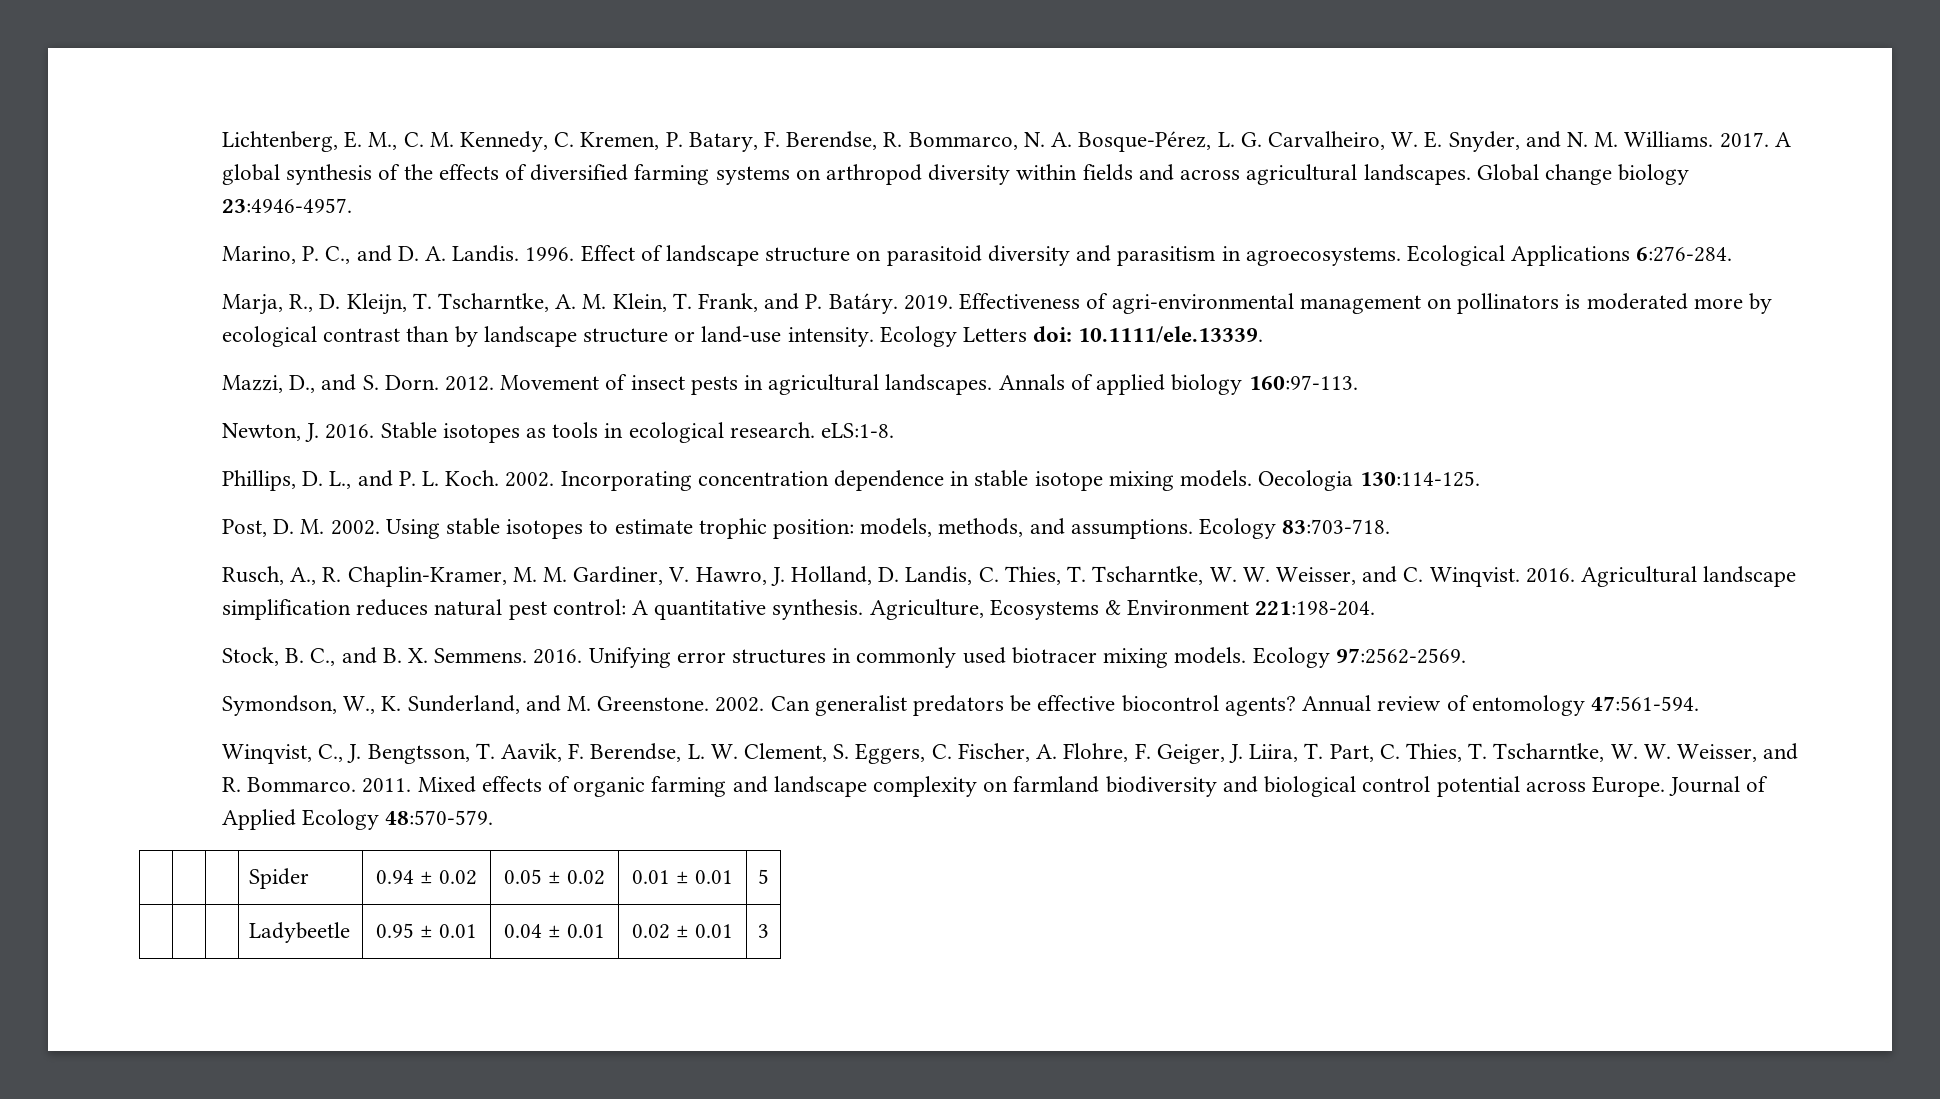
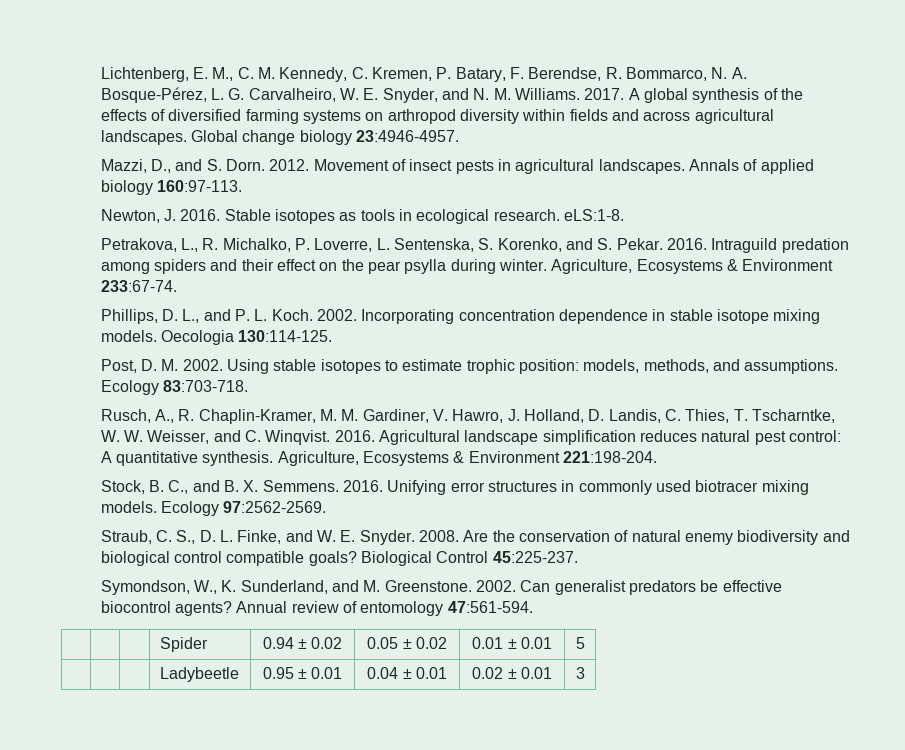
- Marino, P. C., and D. A. Landis. 1996. Effect of landscape structure on parasitoid diversity and parasitism in agroecosystems. Ecological Applications 6:276-284.
- Marja, R., D. Kleijn, T. Tscharntke, A. M. Klein, T. Frank, and P. Batáry. 2019. Effectiveness of agri‐environmental management on pollinators is moderated more by ecological contrast than by landscape structure or land‐use intensity. Ecology Letters doi: 10.1111/ele.13339.
+ Petrakova, L., R. Michalko, P. Loverre, L. Sentenska, S. Korenko, and S. Pekar. 2016. Intraguild predation among spiders and their effect on the pear psylla during winter. Agriculture, Ecosystems & Environment 233:67-74.
+ Straub, C. S., D. L. Finke, and W. E. Snyder. 2008. Are the conservation of natural enemy biodiversity and biological control compatible goals? Biological Control 45:225-237.
- Winqvist, C., J. Bengtsson, T. Aavik, F. Berendse, L. W. Clement, S. Eggers, C. Fischer, A. Flohre, F. Geiger, J. Liira, T. Part, C. Thies, T. Tscharntke, W. W. Weisser, and R. Bommarco. 2011. Mixed effects of organic farming and landscape complexity on farmland biodiversity and biological control potential across Europe. Journal of Applied Ecology 48:570-579.

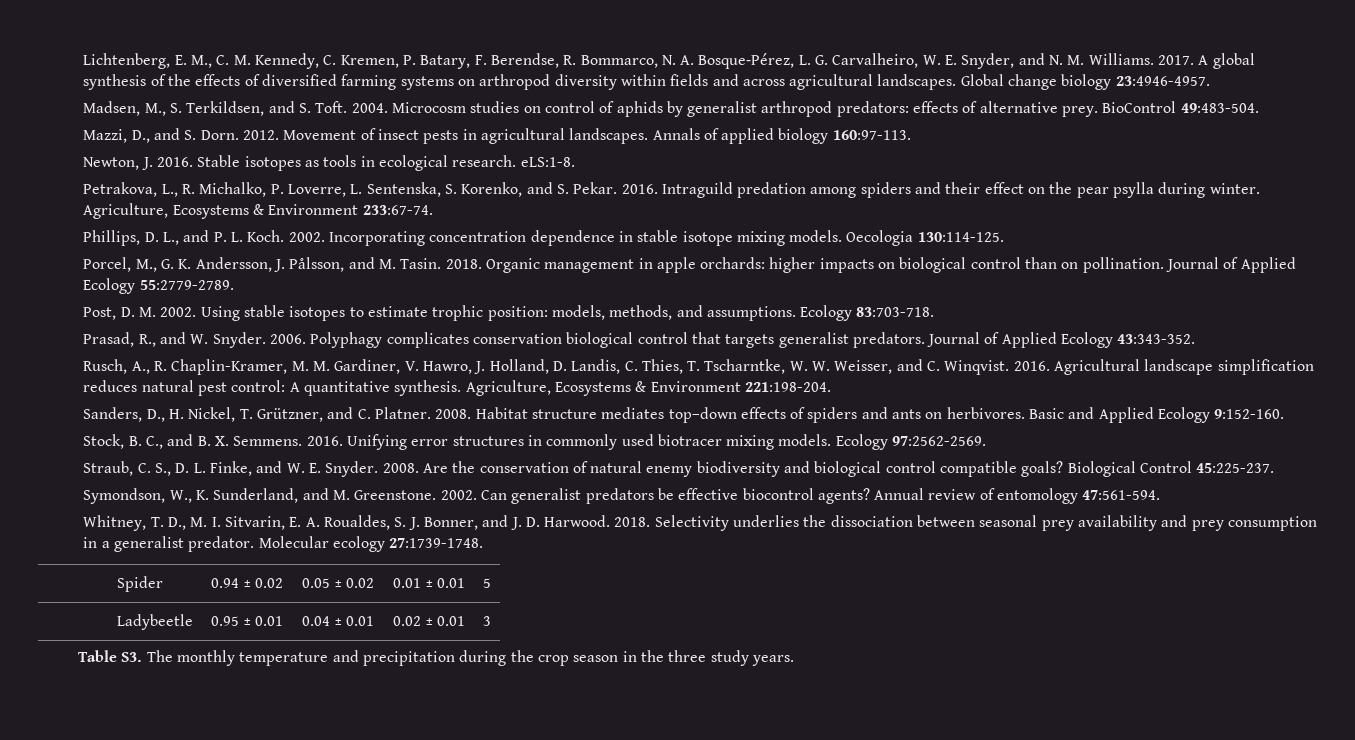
+ Madsen, M., S. Terkildsen, and S. Toft. 2004. Microcosm studies on control of aphids by generalist arthropod predators: effects of alternative prey. BioControl 49:483-504.
+ Porcel, M., G. K. Andersson, J. Pålsson, and M. Tasin. 2018. Organic management in apple orchards: higher impacts on biological control than on pollination. Journal of Applied Ecology 55:2779-2789.
+ Prasad, R., and W. Snyder. 2006. Polyphagy complicates conservation biological control that targets generalist predators. Journal of Applied Ecology 43:343-352.
+ Sanders, D., H. Nickel, T. Grützner, and C. Platner. 2008. Habitat structure mediates top–down effects of spiders and ants on herbivores. Basic and Applied Ecology 9:152-160.
+ Whitney, T. D., M. I. Sitvarin, E. A. Roualdes, S. J. Bonner, and J. D. Harwood. 2018. Selectivity underlies the dissociation between seasonal prey availability and prey consumption in a generalist predator. Molecular ecology 27:1739-1748.
+ Table S3. The monthly temperature and precipitation during the crop season in the three study years.

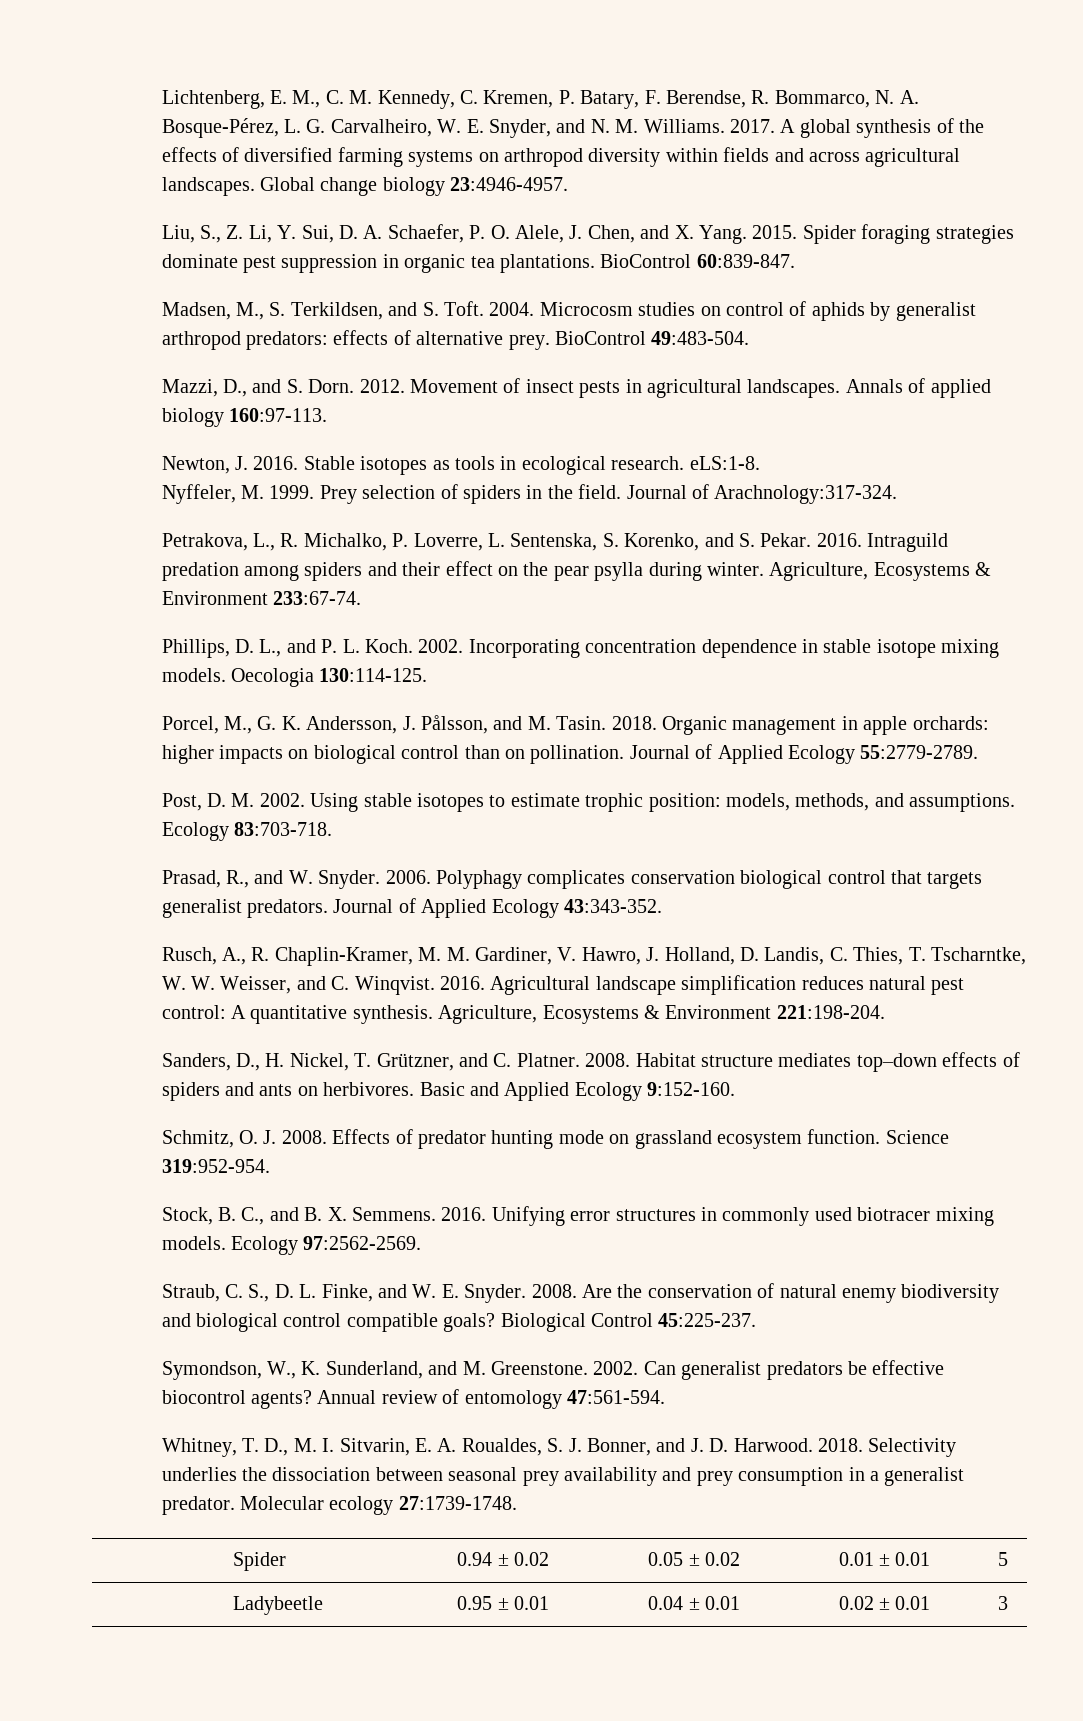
+ Liu, S., Z. Li, Y. Sui, D. A. Schaefer, P. O. Alele, J. Chen, and X. Yang. 2015. Spider foraging strategies dominate pest suppression in organic tea plantations. BioControl 60:839-847.
+ Nyffeler, M. 1999. Prey selection of spiders in the field. Journal of Arachnology:317-324.
+ Schmitz, O. J. 2008. Effects of predator hunting mode on grassland ecosystem function. Science 319:952-954.
- Table S3. The monthly temperature and precipitation during the crop season in the three study years.

